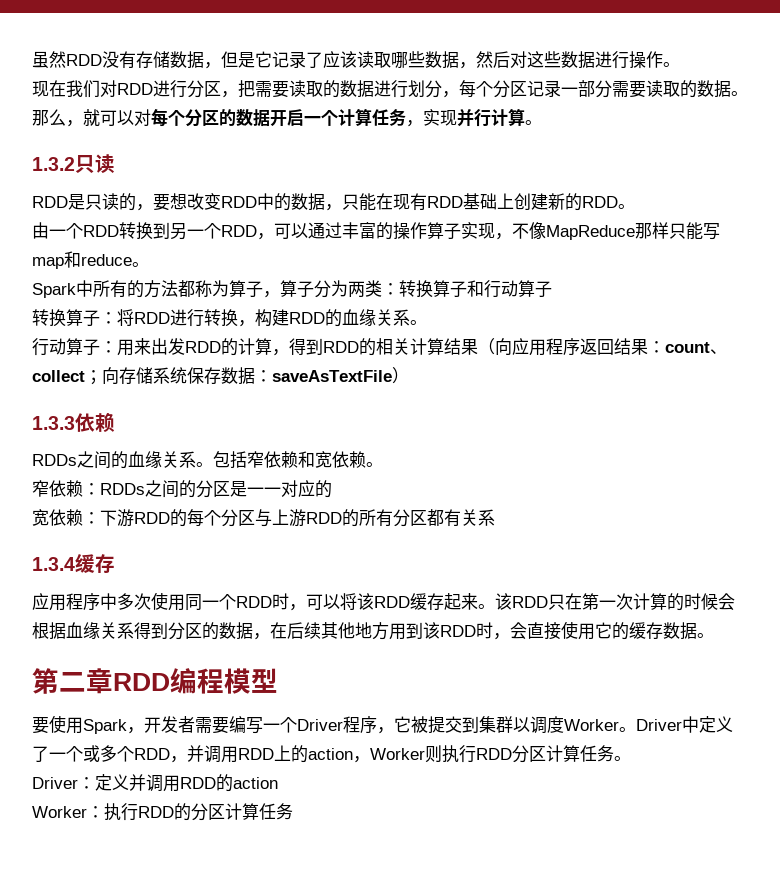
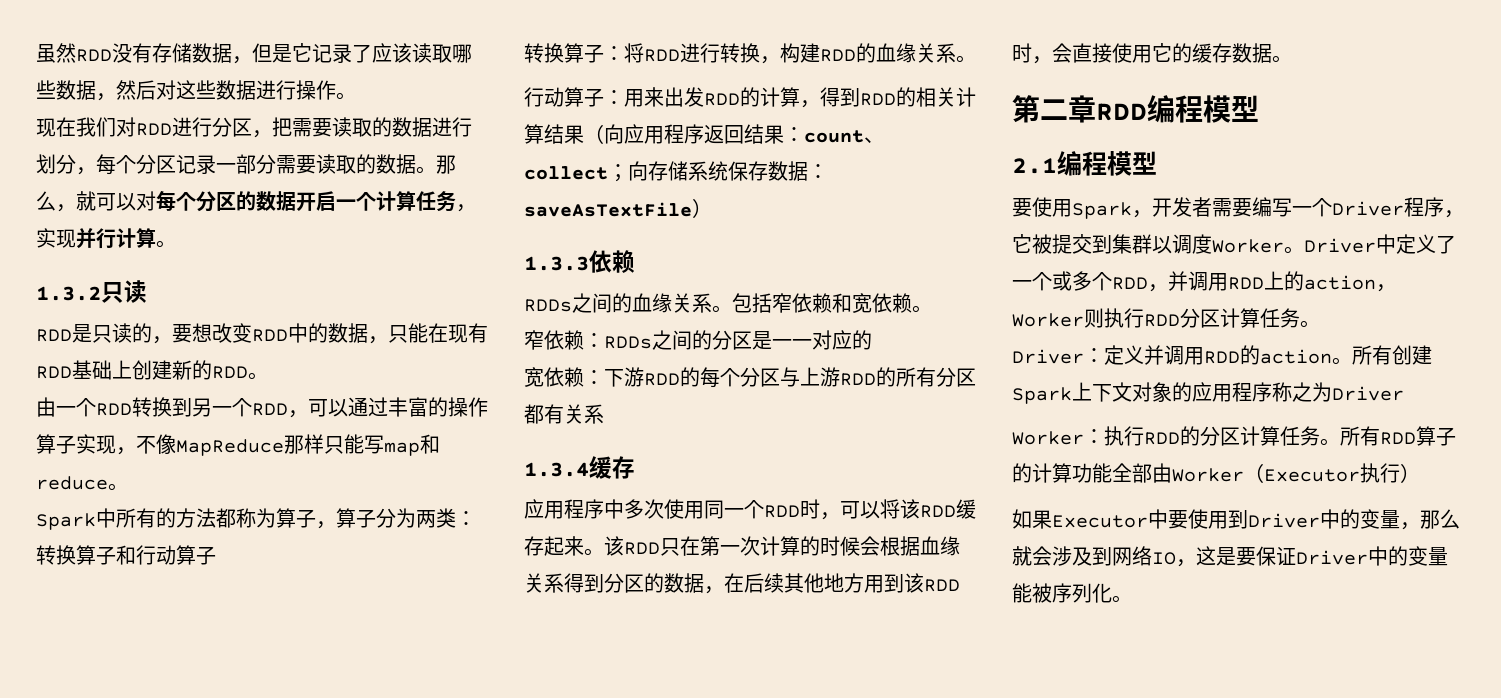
+ 2.1编程模型
- Driver：定义并调用RDD的action
+ Driver：定义并调用RDD的action。所有创建Spark上下文对象的应用程序称之为Driver
- Worker：执行RDD的分区计算任务
+ Worker：执行RDD的分区计算任务。所有RDD算子的计算功能全部由Worker（Executor执行）
+ 如果Executor中要使用到Driver中的变量，那么就会涉及到网络IO，这是要保证Driver中的变量能被序列化。

